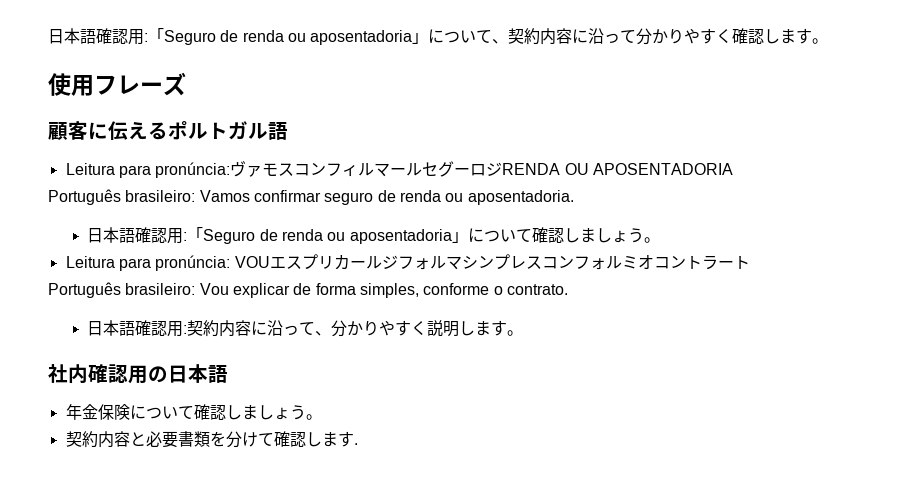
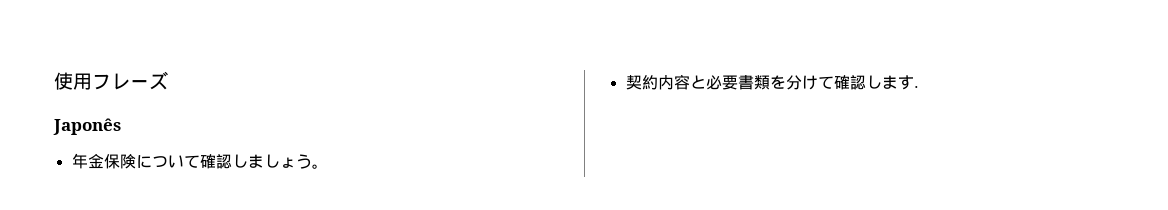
- 日本語確認用:「Seguro de renda ou aposentadoria」について、契約内容に沿って分かりやすく確認します。
  使用フレーズ
- 顧客に伝えるポルトガル語
- Leitura para pronúncia:ヴァモスコンフィルマールセグーロジRENDA OU APOSENTADORIA
- Português brasileiro: Vamos confirmar seguro de renda ou aposentadoria.
- 日本語確認用:「Seguro de renda ou aposentadoria」について確認しましょう。
- Leitura para pronúncia: VOUエスプリカールジフォルマシンプレスコンフォルミオコントラート
- Português brasileiro: Vou explicar de forma simples, conforme o contrato.
- 日本語確認用:契約内容に沿って、分かりやすく説明します。
- 社内確認用の日本語
+ Japonês

